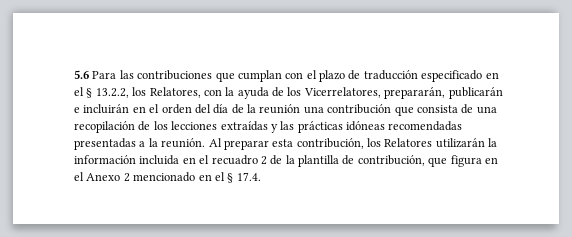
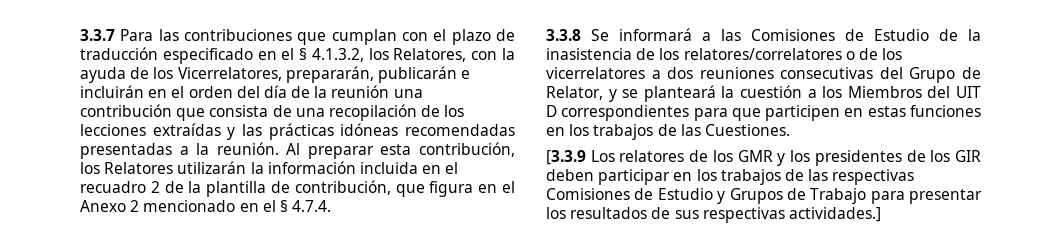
- 5.6 Para las contribuciones que cumplan con el plazo de traducción especificado en el § 13.2.2, los Relatores, con la ayuda de los Vicerrelatores, prepararán, publicarán e incluirán en el orden del día de la reunión una contribución que consista de una recopilación de los lecciones extraídas y las prácticas idóneas recomendadas presentadas a la reunión.
+ 3.3.7 Para las contribuciones que cumplan con el plazo de traducción especificado en el § 4.1.3.2, los Relatores, con la ayuda de los Vicerrelatores, prepararán, publicarán e incluirán en el orden del día de la reunión una contribución que consista de una recopilación de los lecciones extraídas y las prácticas idóneas recomendadas presentadas a la reunión.
- Al preparar esta contribución, los Relatores utilizarán la información incluida en el recuadro 2 de la plantilla de contribución, que figura en el Anexo 2 mencionado en el § 17.4.
+ Al preparar esta contribución, los Relatores utilizarán la información incluida en el recuadro 2 de la plantilla de contribución, que figura en el Anexo 2 mencionado en el § 4.7.4.
+ 3.3.8 Se informará a las Comisiones de Estudio de la inasistencia de los relatores/correlatores o de los vicerrelatores a dos reuniones consecutivas del Grupo de Relator, y se planteará la cuestión a los Miembros del UIT D correspondientes para que participen en estas funciones en los trabajos de las Cuestiones.
+ [3.3.9 Los relatores de los GMR y los presidentes de los GIR deben participar en los trabajos de las respectivas Comisiones de Estudio y Grupos de Trabajo para presentar los resultados de sus respectivas actividades.]

